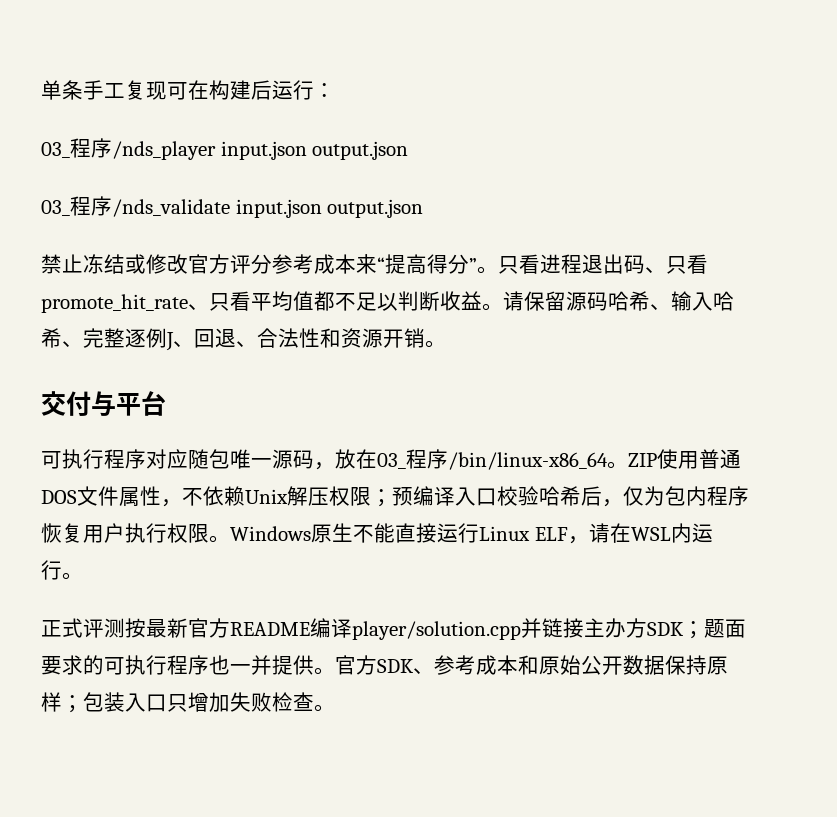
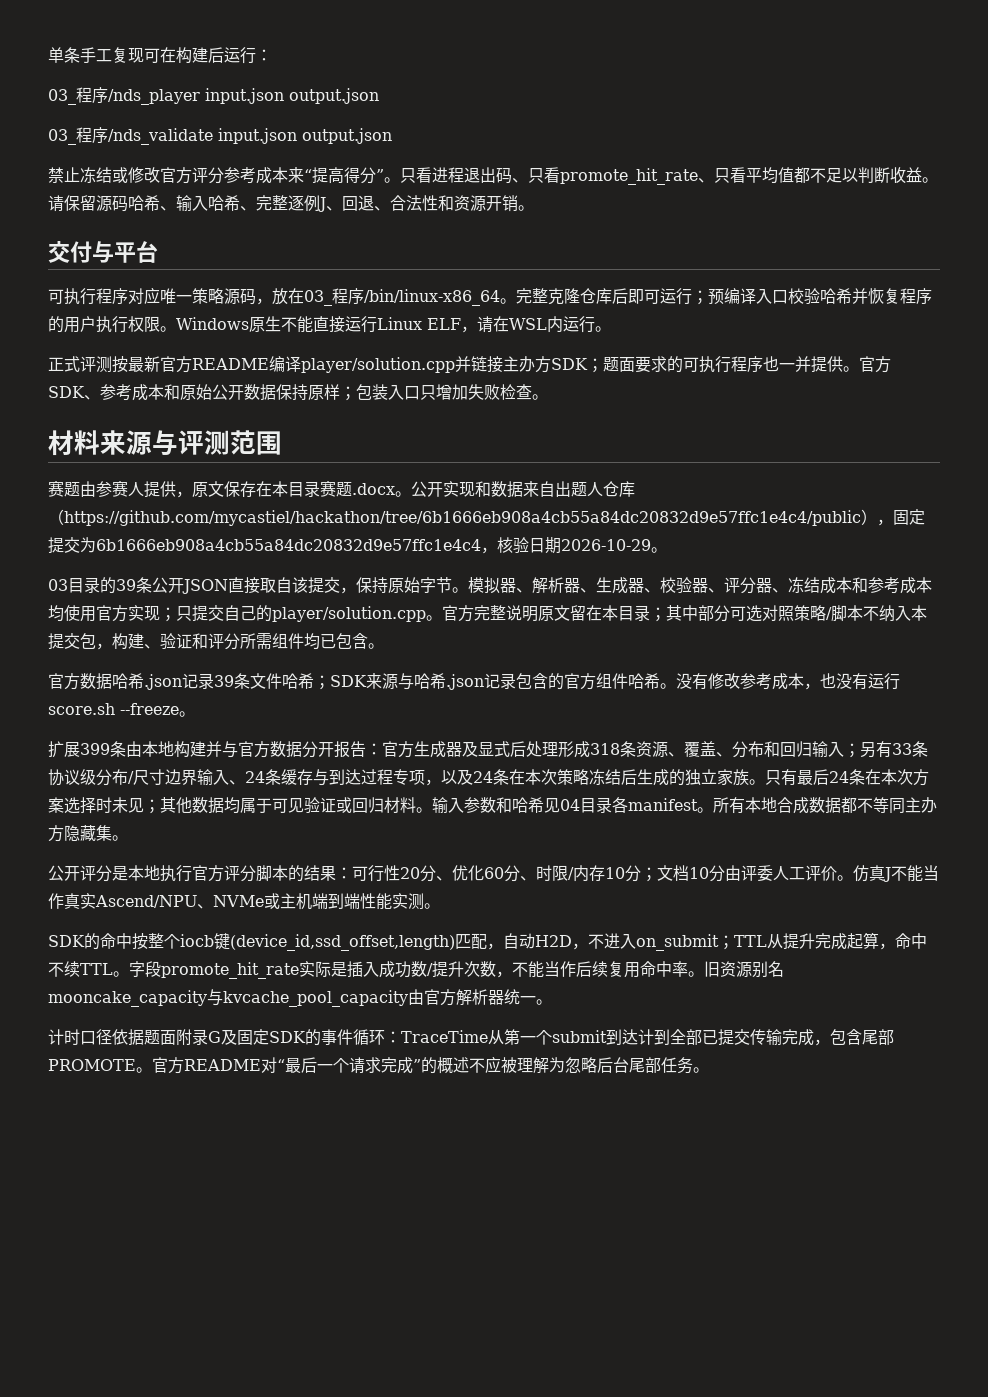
- 可执行程序对应随包唯一源码，放在03_程序/bin/linux-x86_64。
+ 可执行程序对应唯一策略源码，放在03_程序/bin/linux-x86_64。
- ZIP使用普通DOS文件属性，不依赖Unix解压权限；预编译入口校验哈希后，仅为包内程序恢复用户执行权限。
+ 完整克隆仓库后即可运行；预编译入口校验哈希并恢复程序的用户执行权限。
+ 材料来源与评测范围
+ 赛题由参赛人提供，原文保存在本目录赛题.docx。公开实现和数据来自出题人仓库（https://github.com/mycastiel/hackathon/tree/6b1666eb908a4cb55a84dc20832d9e57ffc1e4c4/public），固定提交为6b1666eb908a4cb55a84dc20832d9e57ffc1e4c4，核验日期2026-10-29。
+ 03目录的39条公开JSON直接取自该提交，保持原始字节。模拟器、解析器、生成器、校验器、评分器、冻结成本和参考成本均使用官方实现；只提交自己的player/solution.cpp。官方完整说明原文留在本目录；其中部分可选对照策略/脚本不纳入本提交包，构建、验证和评分所需组件均已包含。
+ 官方数据哈希.json记录39条文件哈希；SDK来源与哈希.json记录包含的官方组件哈希。没有修改参考成本，也没有运行score.sh --freeze。
+ 扩展399条由本地构建并与官方数据分开报告：官方生成器及显式后处理形成318条资源、覆盖、分布和回归输入；另有33条协议级分布/尺寸边界输入、24条缓存与到达过程专项，以及24条在本次策略冻结后生成的独立家族。只有最后24条在本次方案选择时未见；其他数据均属于可见验证或回归材料。输入参数和哈希见04目录各manifest。所有本地合成数据都不等同主办方隐藏集。
+ 公开评分是本地执行官方评分脚本的结果：可行性20分、优化60分、时限/内存10分；文档10分由评委人工评价。仿真J不能当作真实Ascend/NPU、NVMe或主机端到端性能实测。
+ SDK的命中按整个iocb键(device_id,ssd_offset,length)匹配，自动H2D，不进入on_submit；TTL从提升完成起算，命中不续TTL。字段promote_hit_rate实际是插入成功数/提升次数，不能当作后续复用命中率。旧资源别名mooncake_capacity与kvcache_pool_capacity由官方解析器统一。
+ 计时口径依据题面附录G及固定SDK的事件循环：TraceTime从第一个submit到达计到全部已提交传输完成，包含尾部PROMOTE。官方README对“最后一个请求完成”的概述不应被理解为忽略后台尾部任务。

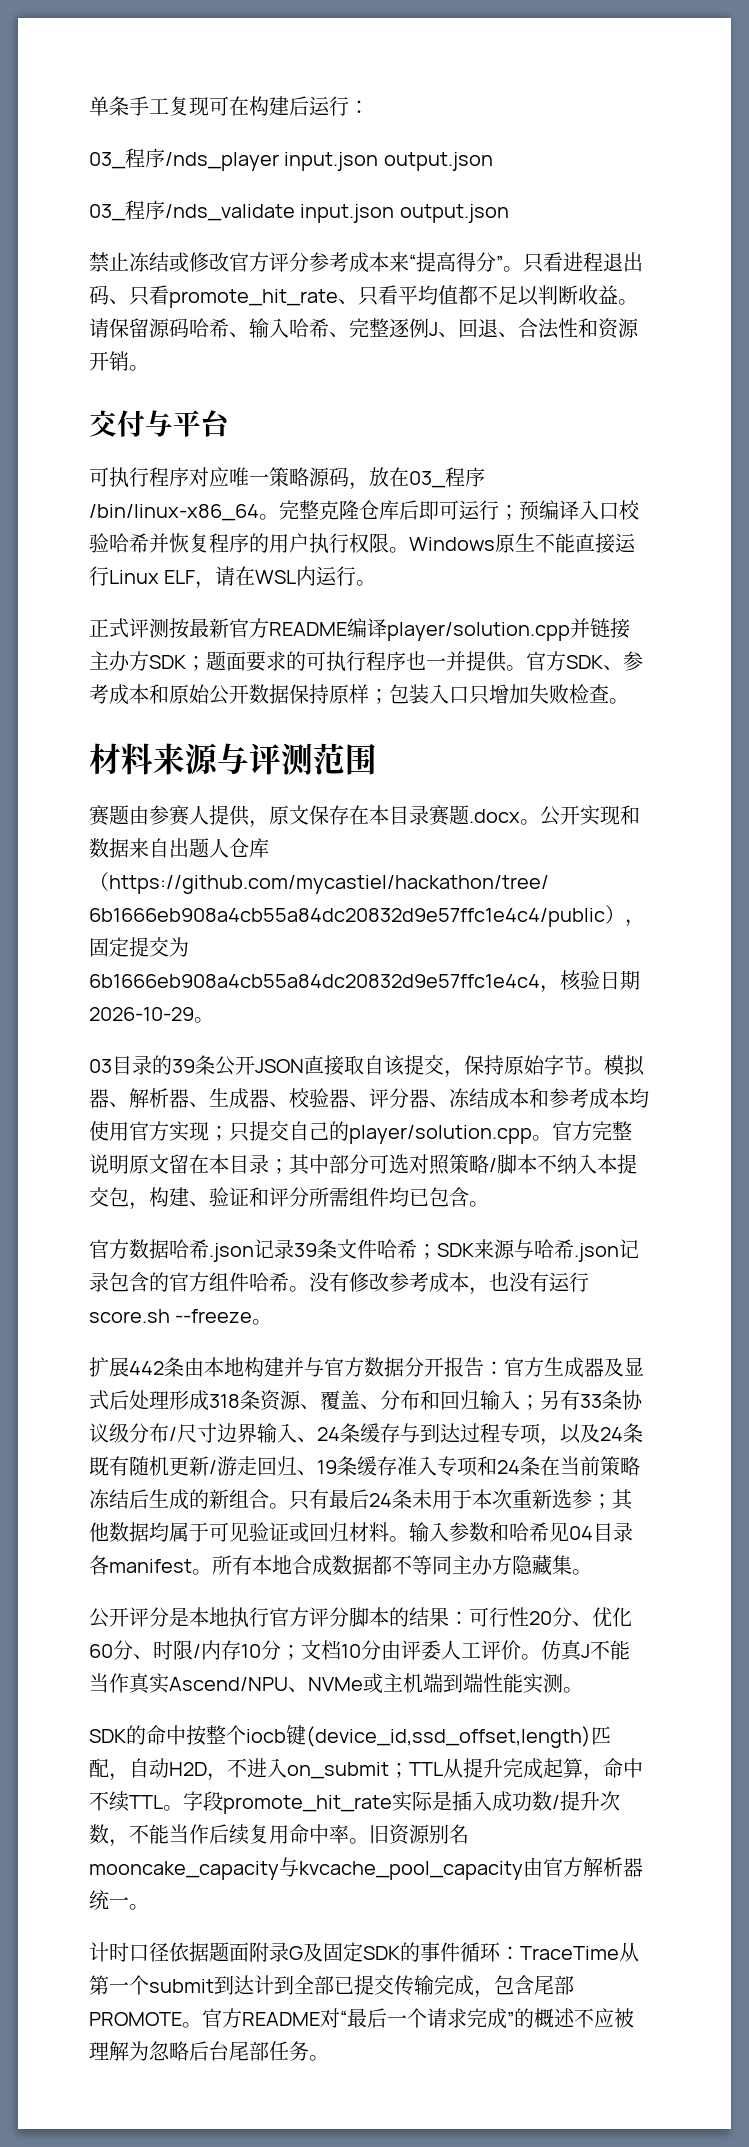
- 扩展399条由本地构建并与官方数据分开报告：官方生成器及显式后处理形成318条资源、覆盖、分布和回归输入；另有33条协议级分布/尺寸边界输入、24条缓存与到达过程专项，以及24条在本次策略冻结后生成的独立家族。
+ 扩展442条由本地构建并与官方数据分开报告：官方生成器及显式后处理形成318条资源、覆盖、分布和回归输入；另有33条协议级分布/尺寸边界输入、24条缓存与到达过程专项，以及24条既有随机更新/游走回归、19条缓存准入专项和24条在当前策略冻结后生成的新组合。
- 只有最后24条在本次方案选择时未见；其他数据均属于可见验证或回归材料。
+ 只有最后24条未用于本次重新选参；其他数据均属于可见验证或回归材料。

